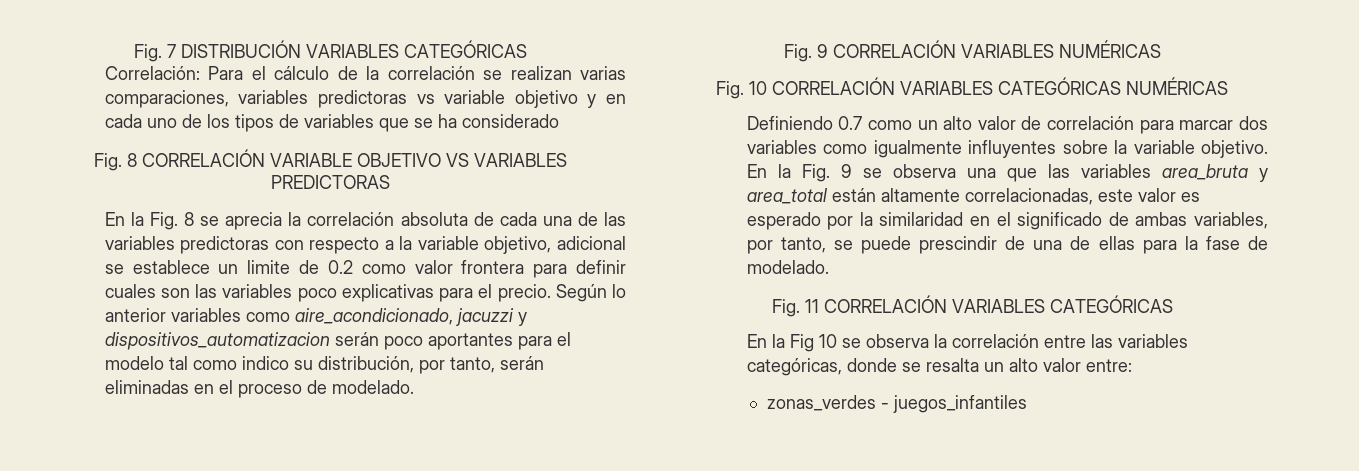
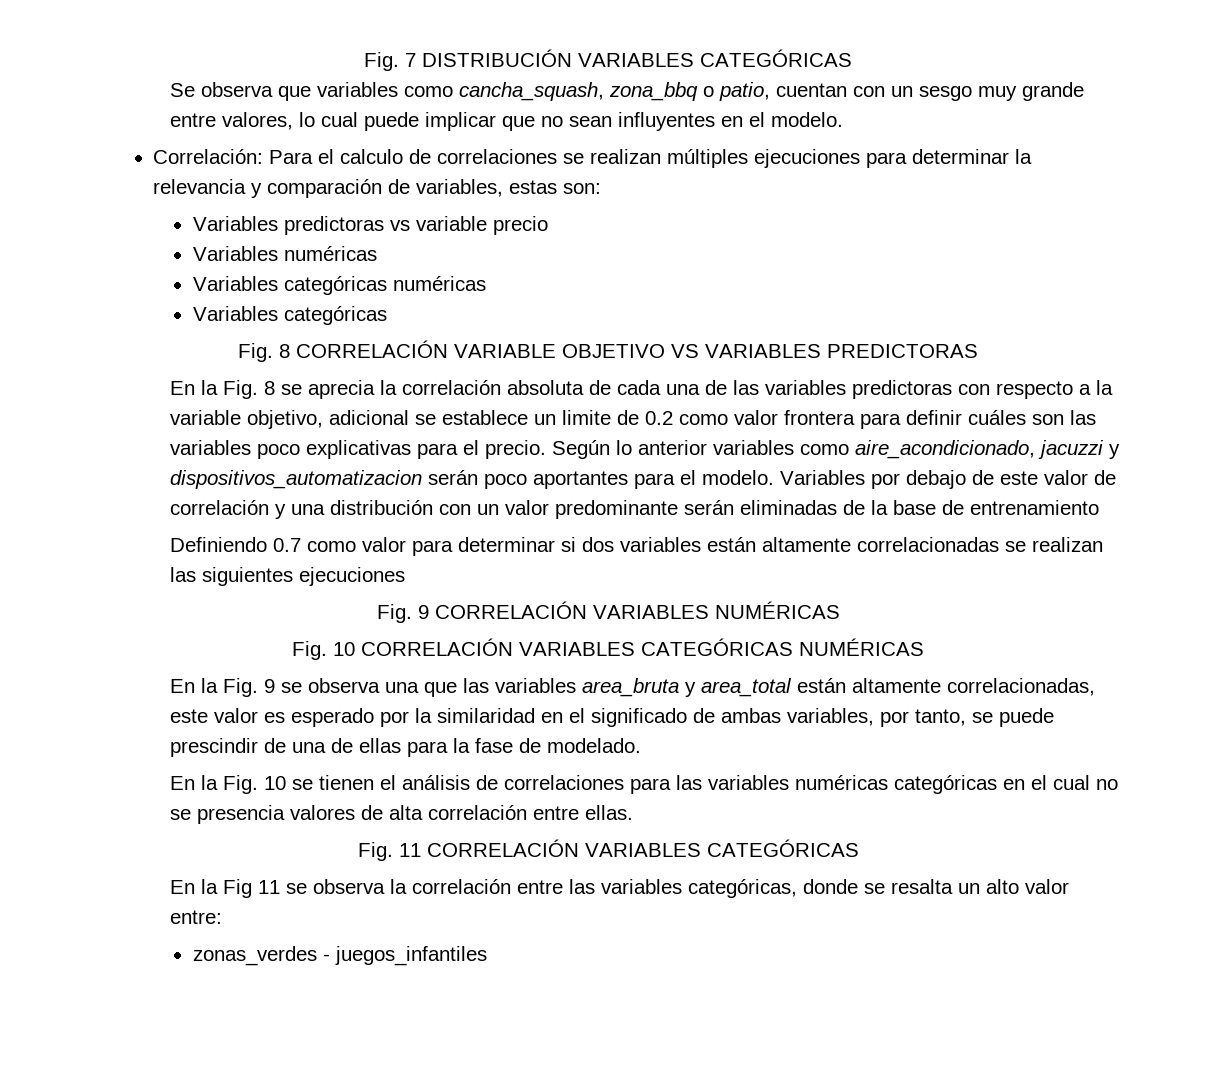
- Correlación: Para el cálculo de la correlación se realizan varias comparaciones, variables predictoras vs variable objetivo y en cada uno de los tipos de variables que se ha considerado
+ Se observa que variables como cancha_squash, zona_bbq o patio, cuentan con un sesgo muy grande entre valores, lo cual puede implicar que no sean influyentes en el modelo.
+ Correlación: Para el calculo de correlaciones se realizan múltiples ejecuciones para determinar la relevancia y comparación de variables, estas son:
+ Variables predictoras vs variable precio
+ Variables numéricas
+ Variables categóricas numéricas
+ Variables categóricas
- En la Fig. 8 se aprecia la correlación absoluta de cada una de las variables predictoras con respecto a la variable objetivo, adicional se establece un limite de 0.2 como valor frontera para definir cuales son las variables poco explicativas para el precio.
+ En la Fig. 8 se aprecia la correlación absoluta de cada una de las variables predictoras con respecto a la variable objetivo, adicional se establece un limite de 0.2 como valor frontera para definir cuáles son las variables poco explicativas para el precio.
- Según lo anterior variables como aire_acondicionado, jacuzzi y dispositivos_automatizacion serán poco aportantes para el modelo tal como indico su distribución, por tanto, serán eliminadas en el proceso de modelado.
+ Según lo anterior variables como aire_acondicionado, jacuzzi y dispositivos_automatizacion serán poco aportantes para el modelo. Variables por debajo de este valor de correlación y una distribución con un valor predominante serán eliminadas de la base de entrenamiento
+ Definiendo 0.7 como valor para determinar si dos variables están altamente correlacionadas se realizan las siguientes ejecuciones
- Definiendo 0.7 como un alto valor de correlación para marcar dos variables como igualmente influyentes sobre la variable objetivo.
+ En la Fig. 10 se tienen el análisis de correlaciones para las variables numéricas categóricas en el cual no se presencia valores de alta correlación entre ellas.
- En la Fig 10 se observa la correlación entre las variables categóricas, donde se resalta un alto valor entre:
+ En la Fig 11 se observa la correlación entre las variables categóricas, donde se resalta un alto valor entre:

